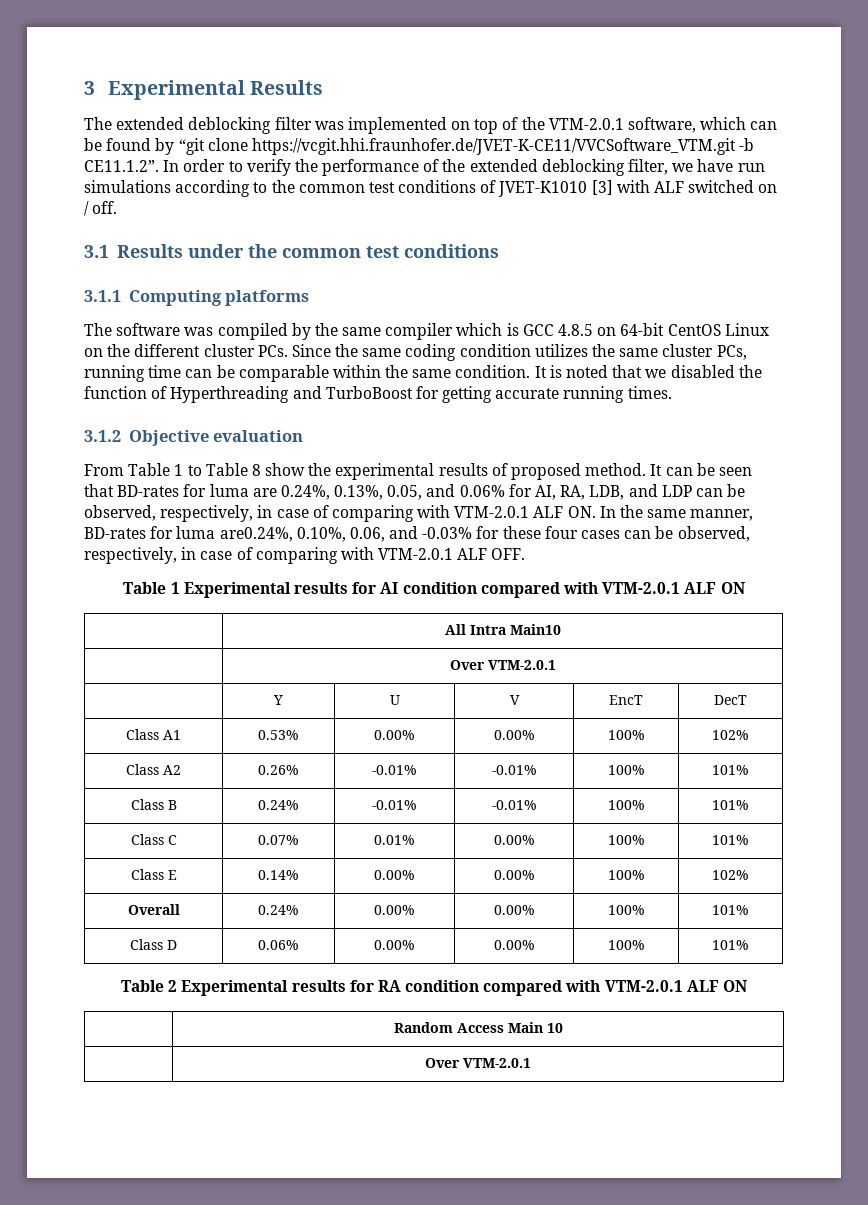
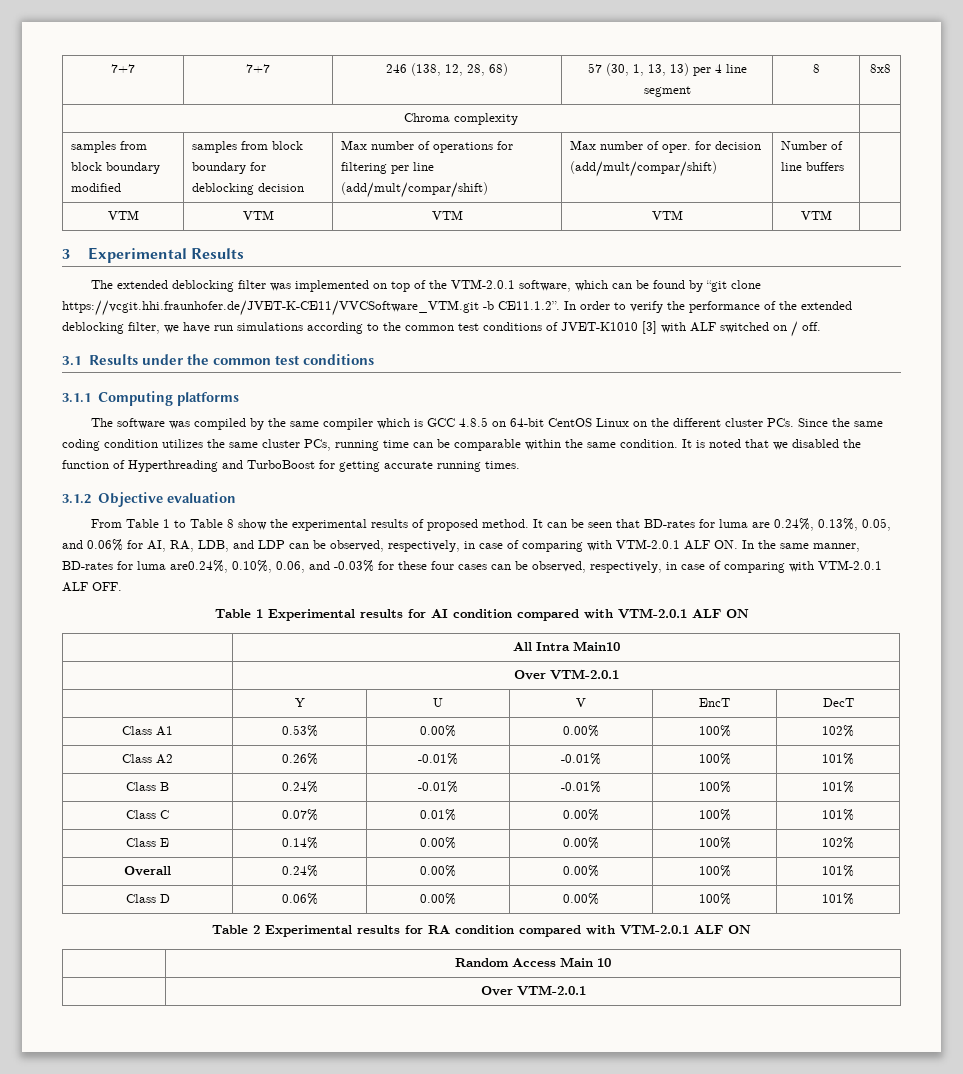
+ 7+7 | 7+7 | 246 (138, 12, 28, 68) | 57 (30, 1, 13, 13) per 4 line segment | 8 | 8x8
+ Chroma complexity |
+ samples from block boundary modified | samples from block boundary for deblocking decision | Max number of operations for filtering per line (add/mult/compar/shift) | Max number of oper. for decision (add/mult/compar/shift) | Number of line buffers |
+ VTM | VTM | VTM | VTM | VTM |

